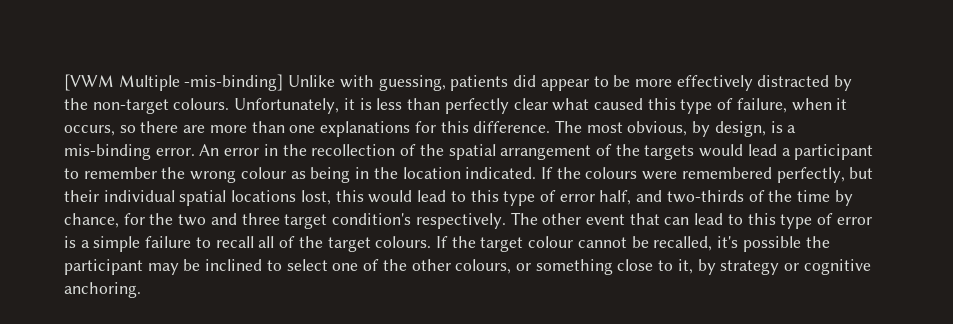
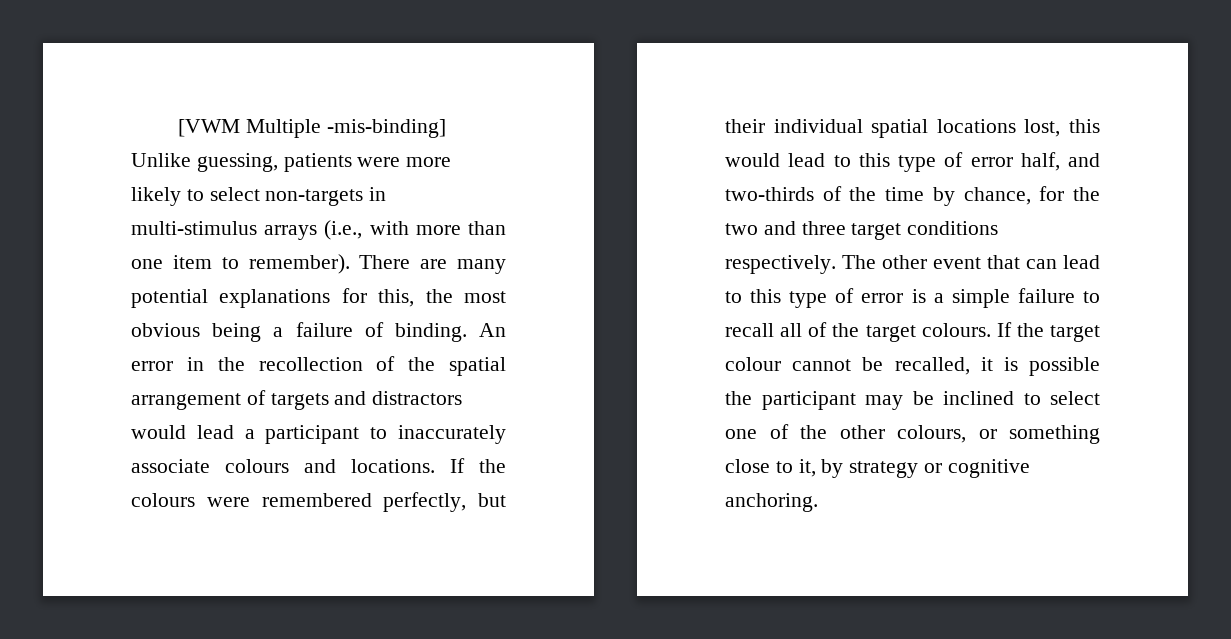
- [VWM Multiple -mis-binding] Unlike with guessing, patients did appear to be more effectively distracted by the non-target colours. Unfortunately, it is less than perfectly clear what caused this type of failure, when it occurs, so there are more than one explanations for this difference. The most obvious, by design, is a mis-binding error.
+ [VWM Multiple -mis-binding] Unlike guessing, patients were more likely to select non-targets in multi-stimulus arrays (i.e., with more than one item to remember). There are many potential explanations for this, the most obvious being a failure of binding.
- An error in the recollection of the spatial arrangement of the targets would lead a participant to remember the wrong colour as being in the location indicated.
+ An error in the recollection of the spatial arrangement of targets and distractors would lead a participant to inaccurately associate colours and locations.
- If the colours were remembered perfectly, but their individual spatial locations lost, this would lead to this type of error half, and two-thirds of the time by chance, for the two and three target condition's respectively.
+ If the colours were remembered perfectly, but their individual spatial locations lost, this would lead to this type of error half, and two-thirds of the time by chance, for the two and three target conditions respectively.
- If the target colour cannot be recalled, it's possible the participant may be inclined to select one of the other colours, or something close to it, by strategy or cognitive anchoring.
+ If the target colour cannot be recalled, it is possible the participant may be inclined to select one of the other colours, or something close to it, by strategy or cognitive anchoring.

